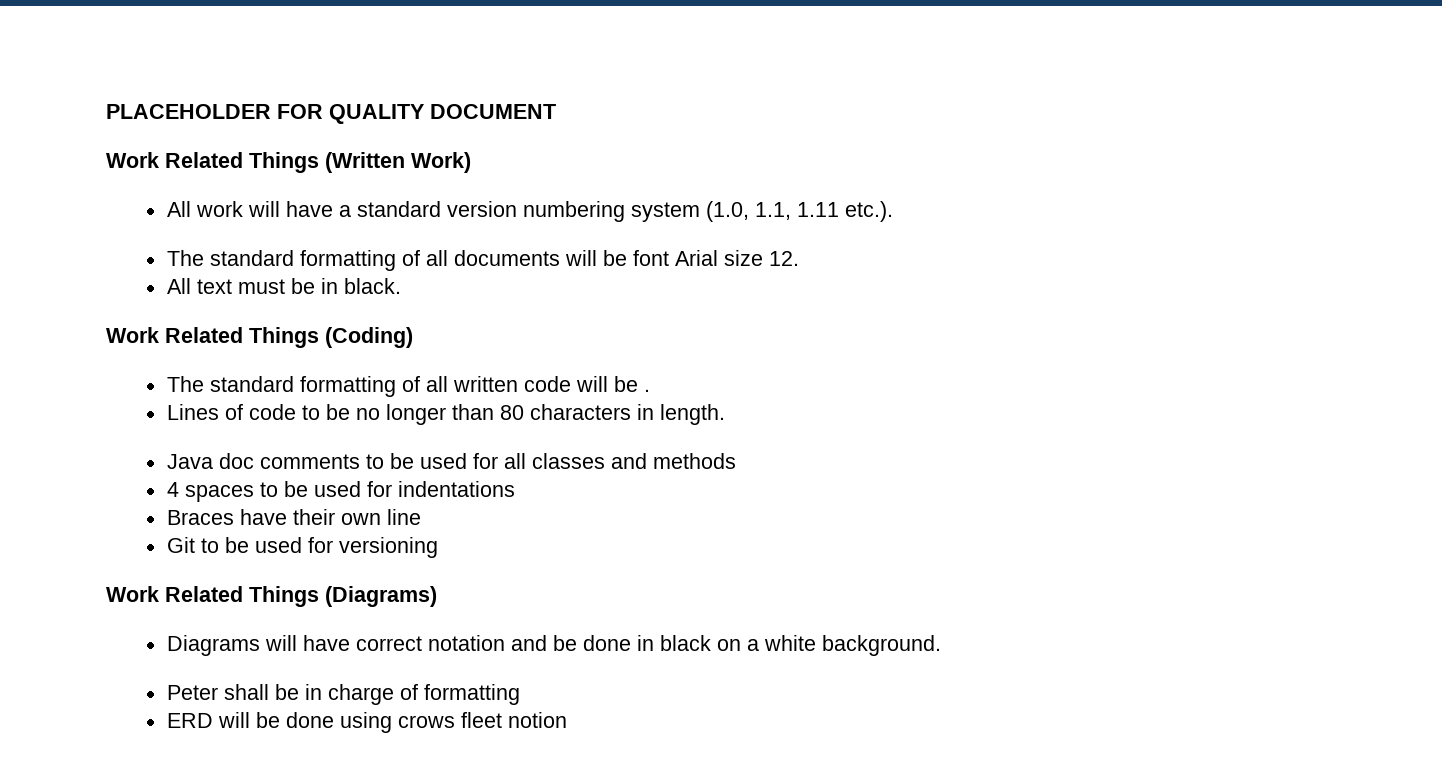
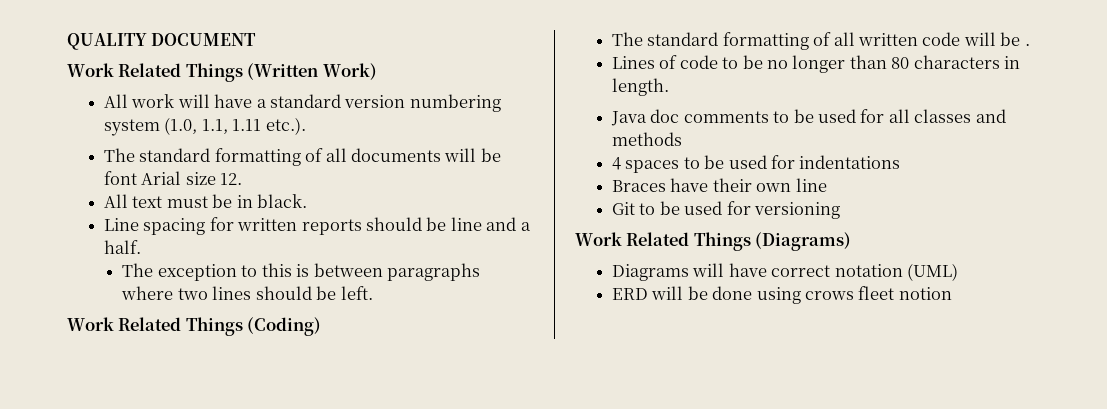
- PLACEHOLDER FOR QUALITY DOCUMENT
+ QUALITY DOCUMENT
+ Line spacing for written reports should be line and a half.
+ The exception to this is between paragraphs where two lines should be left.
- Diagrams will have correct notation and be done in black on a white background.
- Peter shall be in charge of formatting
+ Diagrams will have correct notation (UML)

